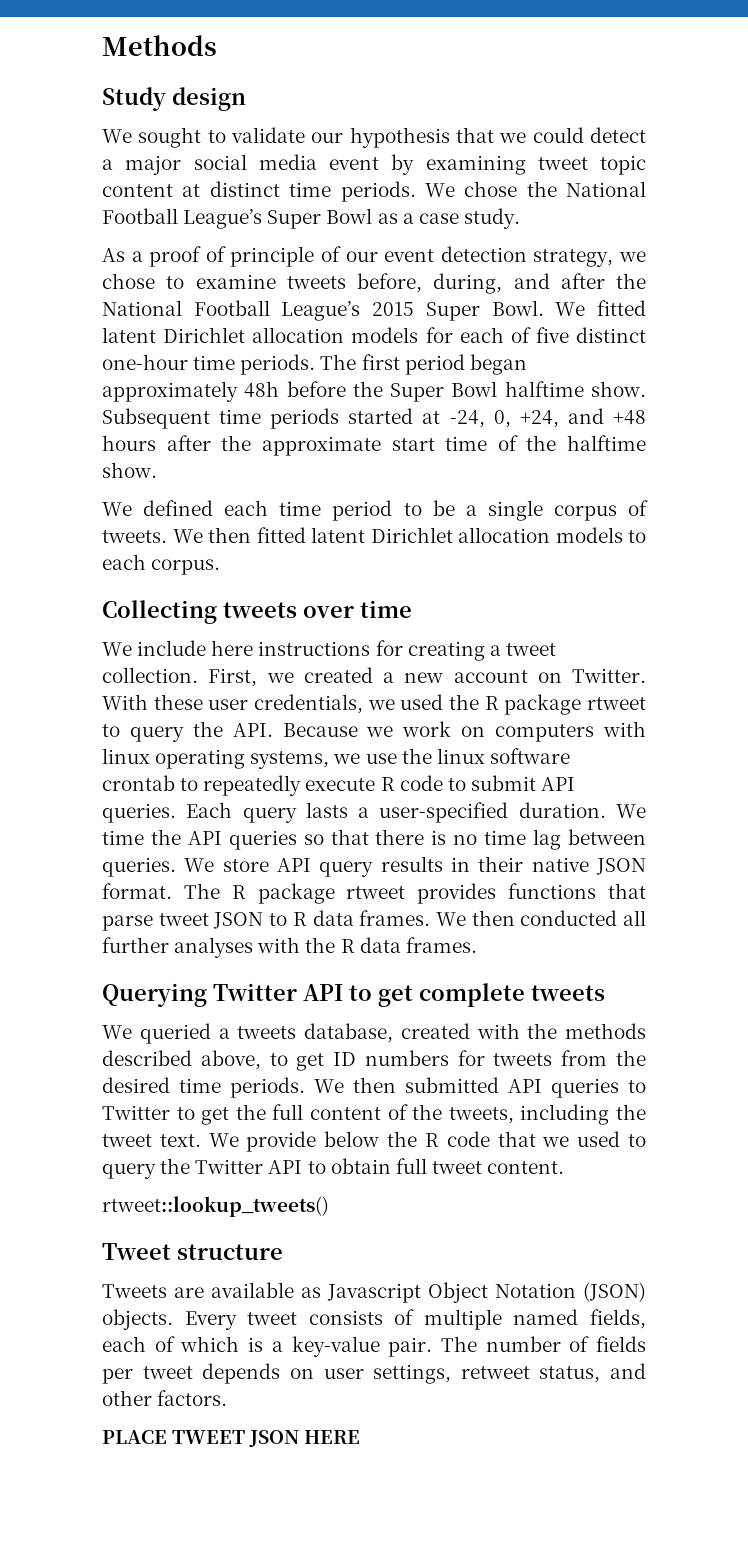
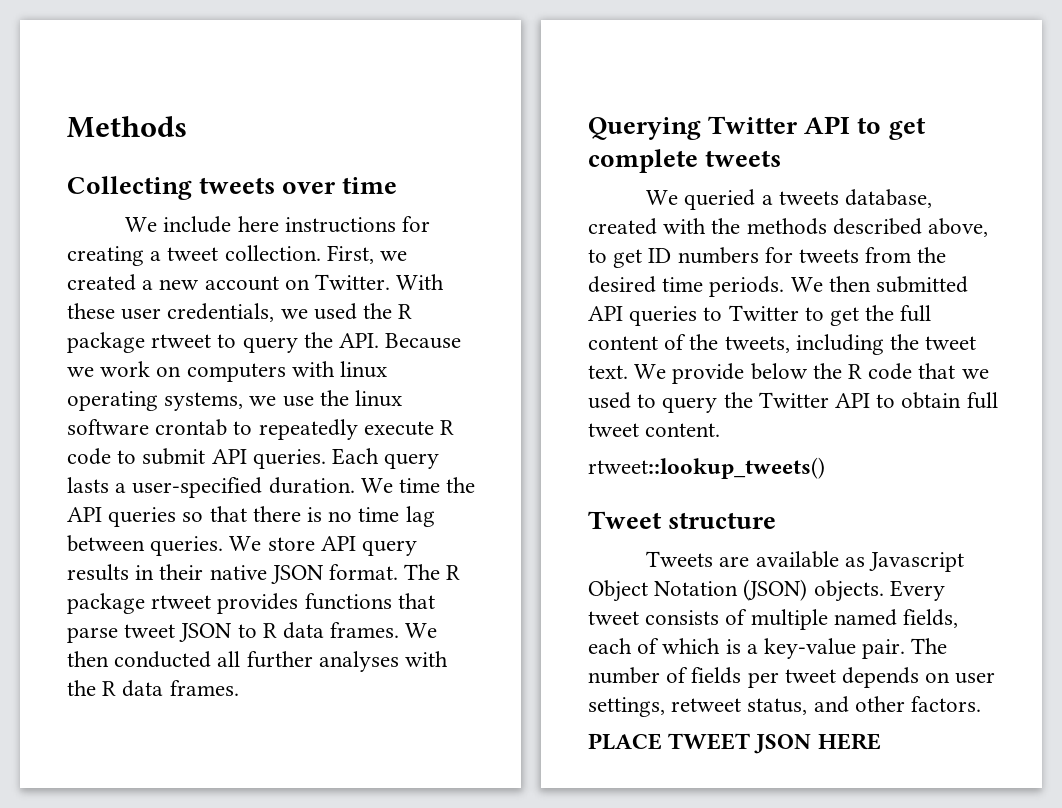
- Study design
- We sought to validate our hypothesis that we could detect a major social media event by examining tweet topic content at distinct time periods. We chose the National Football League’s Super Bowl as a case study.
- As a proof of principle of our event detection strategy, we chose to examine tweets before, during, and after the National Football League’s 2015 Super Bowl. We fitted latent Dirichlet allocation models for each of five distinct one-hour time periods. The first period began approximately 48h before the Super Bowl halftime show. Subsequent time periods started at -24, 0, +24, and +48 hours after the approximate start time of the halftime show.
- We defined each time period to be a single corpus of tweets. We then fitted latent Dirichlet allocation models to each corpus.

